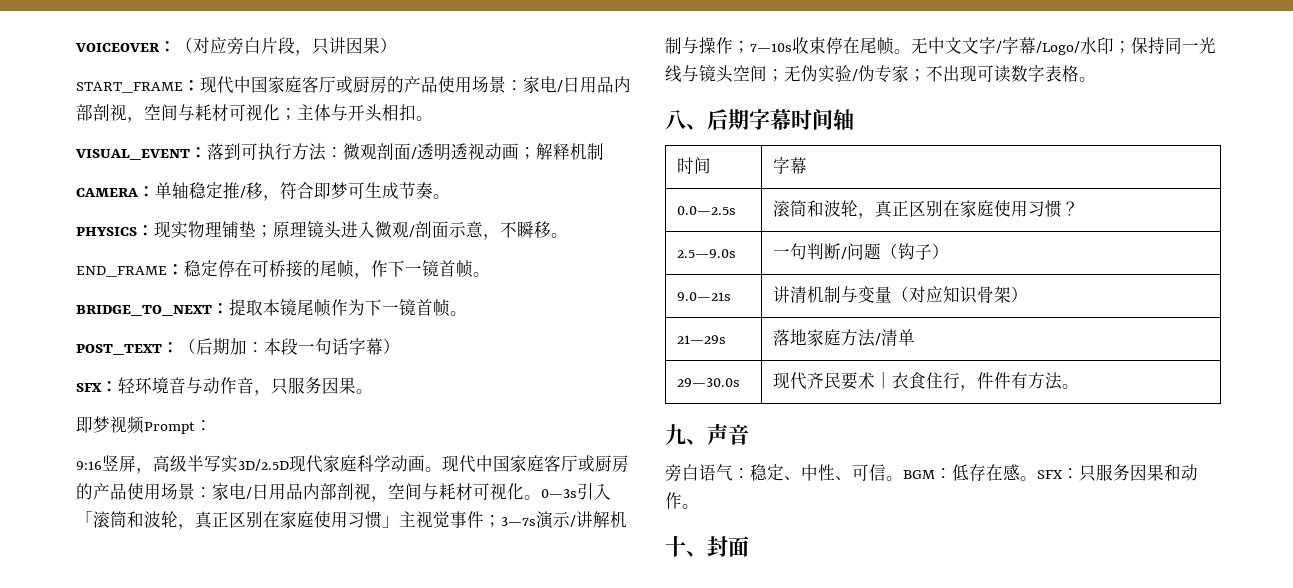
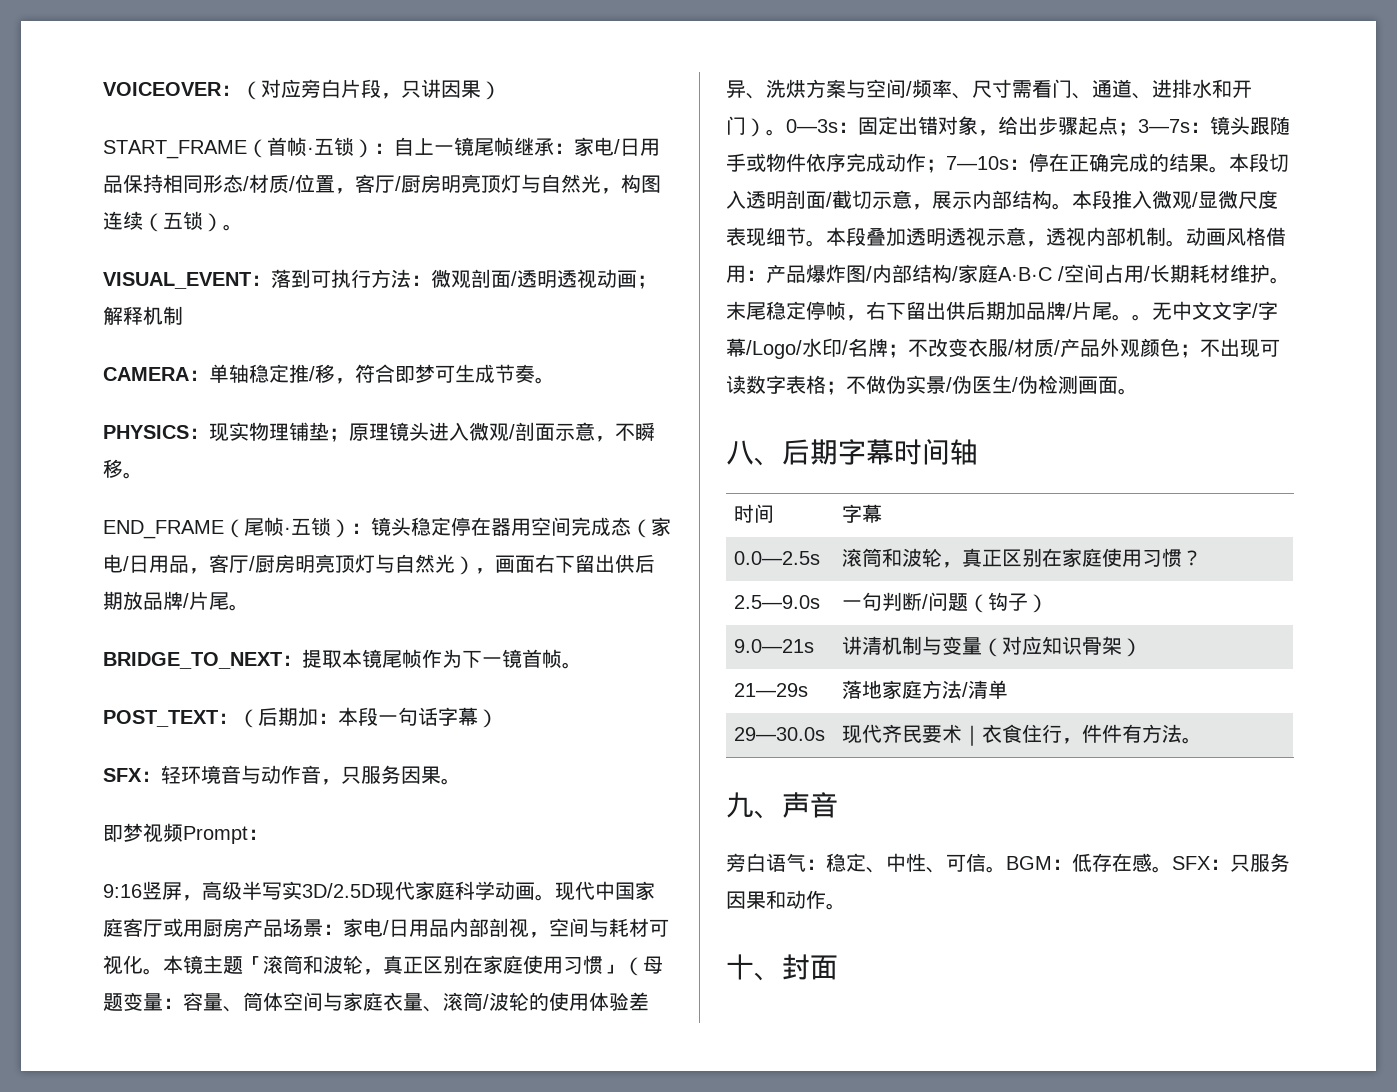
- START_FRAME：现代中国家庭客厅或厨房的产品使用场景：家电/日用品内部剖视，空间与耗材可视化；主体与开头相扣。
+ START_FRAME（首帧·五锁）：自上一镜尾帧继承：家电/日用品保持相同形态/材质/位置，客厅/厨房明亮顶灯与自然光，构图连续（五锁）。
- END_FRAME：稳定停在可桥接的尾帧，作下一镜首帧。
+ END_FRAME（尾帧·五锁）：镜头稳定停在器用空间完成态（家电/日用品，客厅/厨房明亮顶灯与自然光），画面右下留出供后期放品牌/片尾。
- 现代中国家庭客厅或厨房的产品使用场景：家电/日用品内部剖视，空间与耗材可视化。
+ 现代中国家庭客厅或用厨房产品场景：家电/日用品内部剖视，空间与耗材可视化。
- 0—3s引入「滚筒和波轮，真正区别在家庭使用习惯」主视觉事件；3—7s演示/讲解机制与操作；7—10s收束停在尾帧。
+ 本镜主题「滚筒和波轮，真正区别在家庭使用习惯」（母题变量：容量、筒体空间与家庭衣量、滚筒/波轮的使用体验差异、洗烘方案与空间/频率、尺寸需看门、通道、进排水和开门）。0—3s：固定出错对象，给出步骤起点；3—7s：镜头跟随手或物件依序完成动作；7—10s：停在正确完成的结果。本段切入透明剖面/截切示意，展示内部结构。本段推入微观/显微尺度表现细节。本段叠加透明透视示意，透视内部机制。动画风格借用：产品爆炸图/内部结构/家庭A·B·C /空间占用/长期耗材维护。末尾稳定停帧，右下留出供后期加品牌/片尾。。
- 无中文文字/字幕/Logo/水印；保持同一光线与镜头空间；无伪实验/伪专家；不出现可读数字表格。
+ 无中文文字/字幕/Logo/水印/名牌；不改变衣服/材质/产品外观颜色；不出现可读数字表格；不做伪实景/伪医生/伪检测画面。

